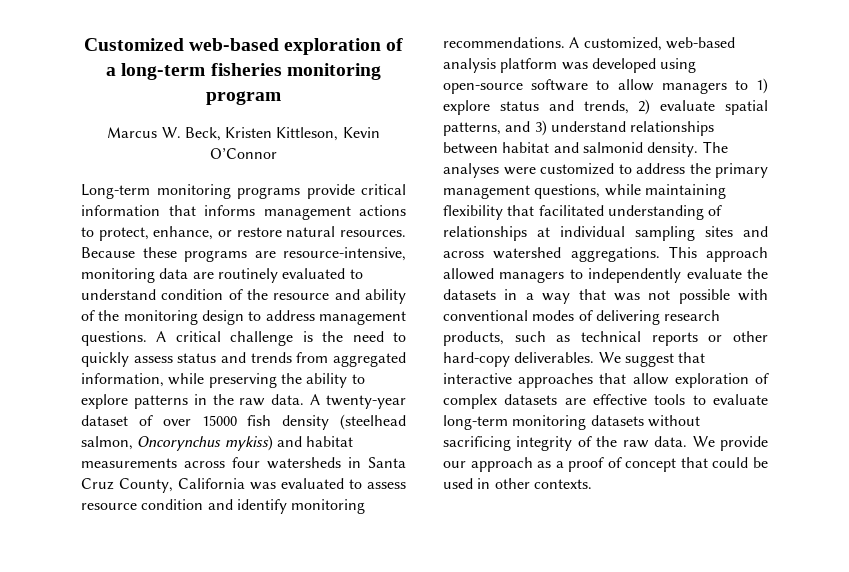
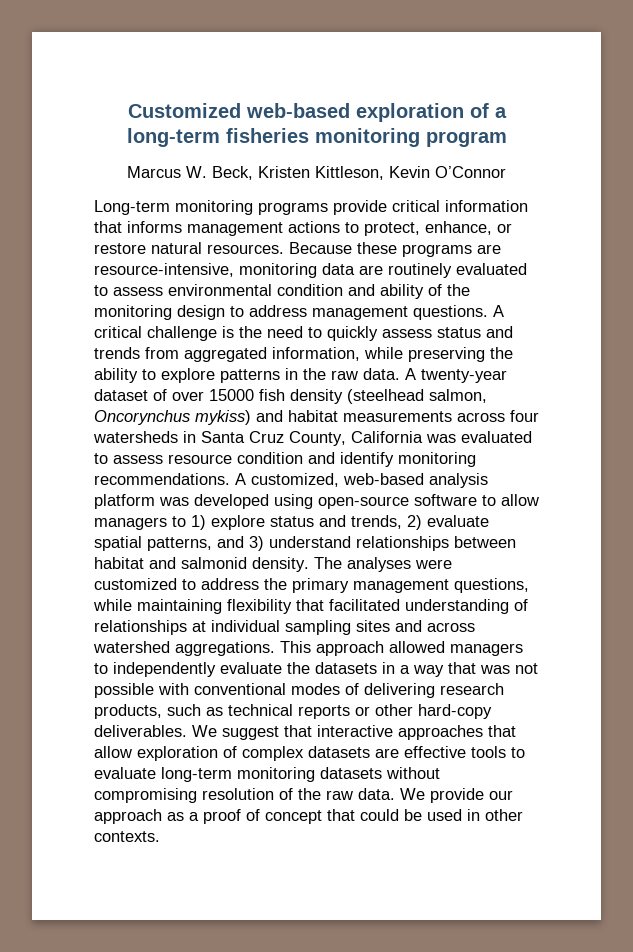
- Because these programs are resource-intensive, monitoring data are routinely evaluated to understand condition of the resource and ability of the monitoring design to address management questions.
+ Because these programs are resource-intensive, monitoring data are routinely evaluated to assess environmental condition and ability of the monitoring design to address management questions.
- We suggest that interactive approaches that allow exploration of complex datasets are effective tools to evaluate long-term monitoring datasets without sacrificing integrity of the raw data.
+ We suggest that interactive approaches that allow exploration of complex datasets are effective tools to evaluate long-term monitoring datasets without compromising resolution of the raw data.

